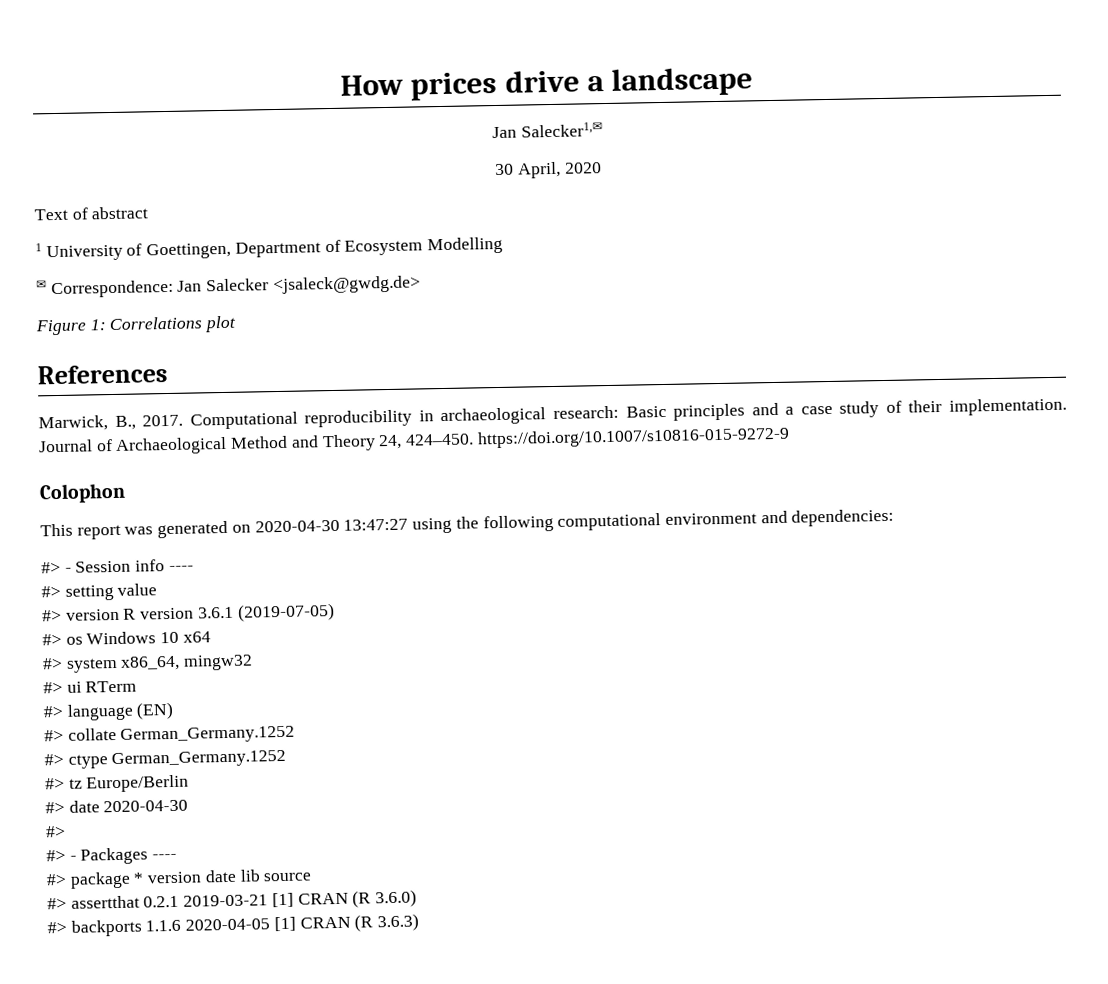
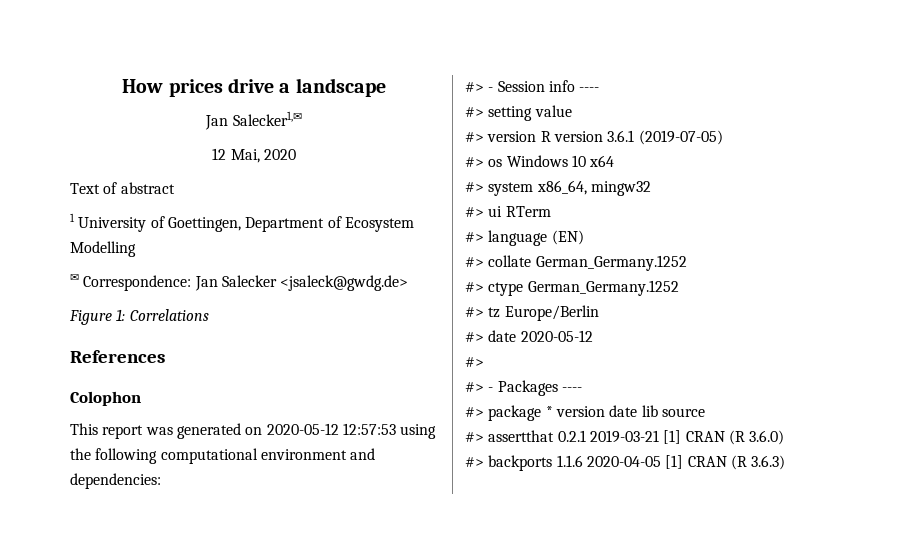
- 30 April, 2020
+ 12 Mai, 2020
- Figure 1: Correlations plot
+ Figure 1: Correlations
- Marwick, B., 2017. Computational reproducibility in archaeological research: Basic principles and a case study of their implementation. Journal of Archaeological Method and Theory 24, 424–450. https://doi.org/10.1007/s10816-015-9272-9
- This report was generated on 2020-04-30 13:47:27 using the following computational environment and dependencies:
+ This report was generated on 2020-05-12 12:57:53 using the following computational environment and dependencies:
- #> date 2020-04-30
+ #> date 2020-05-12

